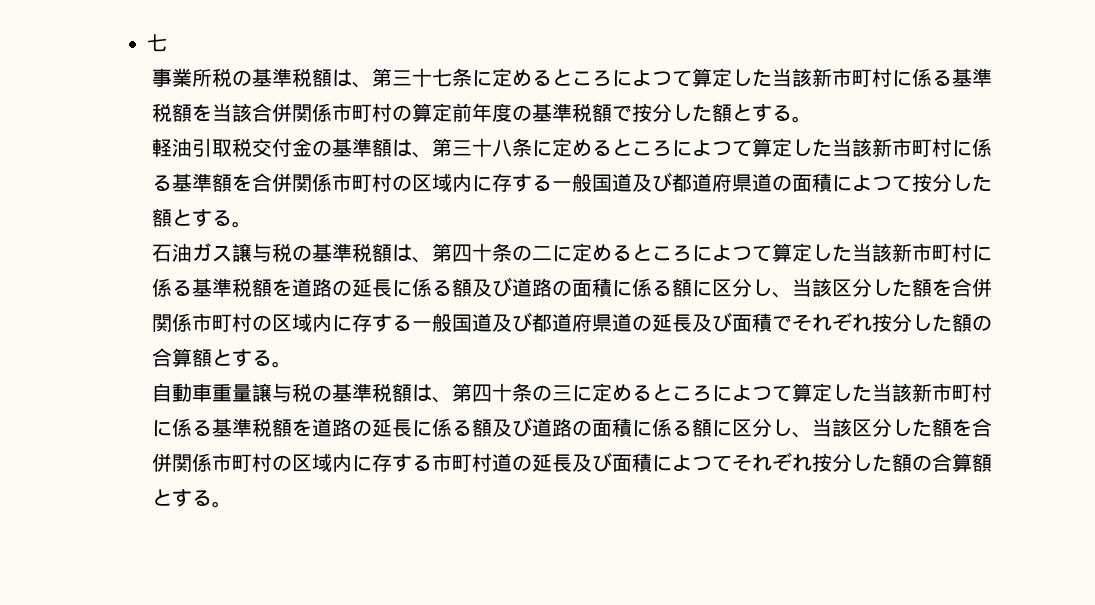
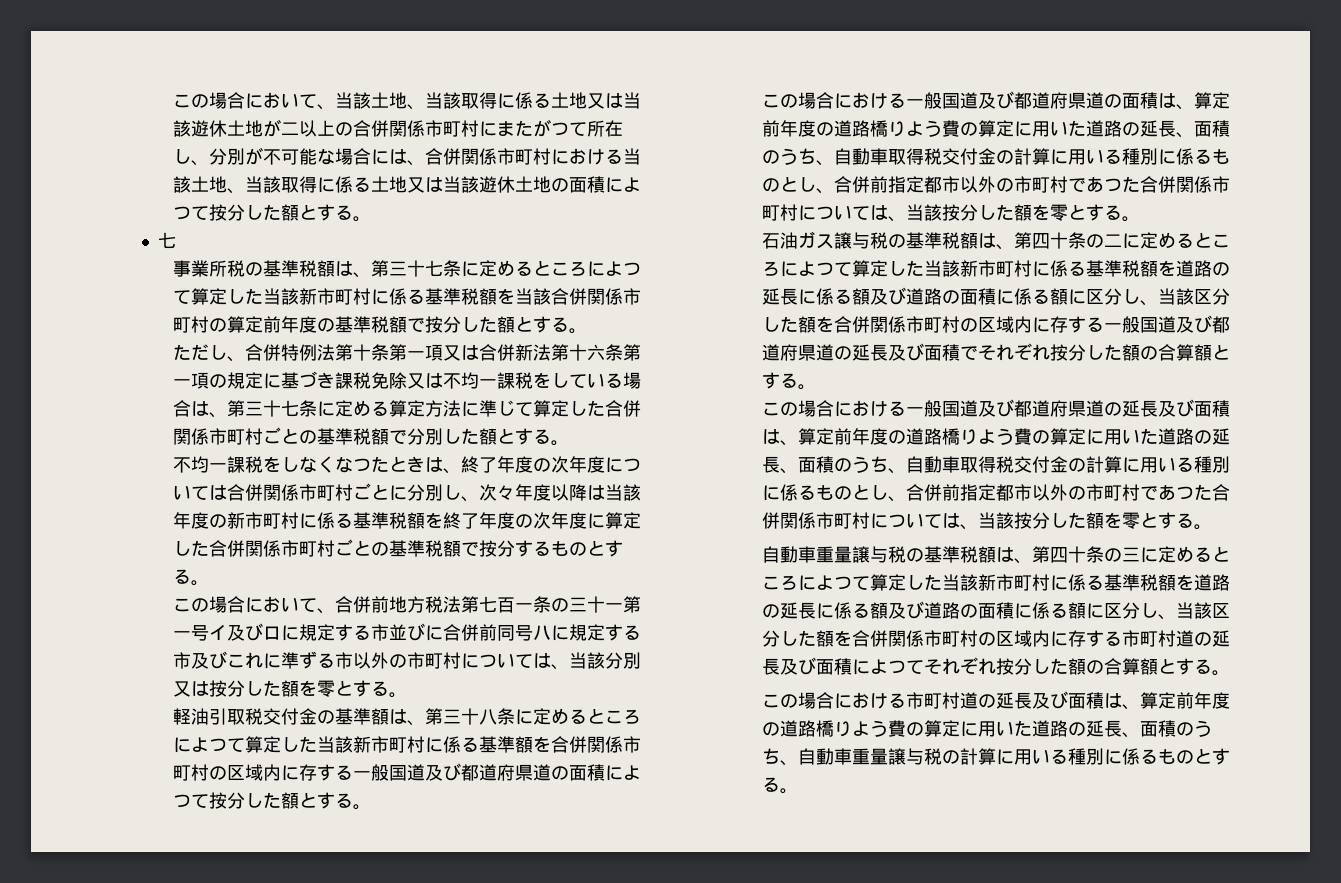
+ この場合において、当該土地、当該取得に係る土地又は当該遊休土地が二以上の合併関係市町村にまたがつて所在し、分別が不可能な場合には、合併関係市町村における当該土地、当該取得に係る土地又は当該遊休土地の面積によつて按分した額とする。
+ ただし、合併特例法第十条第一項又は合併新法第十六条第一項の規定に基づき課税免除又は不均一課税をしている場合は、第三十七条に定める算定方法に準じて算定した合併関係市町村ごとの基準税額で分別した額とする。
+ 不均一課税をしなくなつたときは、終了年度の次年度については合併関係市町村ごとに分別し、次々年度以降は当該年度の新市町村に係る基準税額を終了年度の次年度に算定した合併関係市町村ごとの基準税額で按分するものとする。
+ この場合において、合併前地方税法第七百一条の三十一第一号イ及びロに規定する市並びに合併前同号ハに規定する市及びこれに準ずる市以外の市町村については、当該分別又は按分した額を零とする。
+ この場合における一般国道及び都道府県道の面積は、算定前年度の道路橋りよう費の算定に用いた道路の延長、面積のうち、自動車取得税交付金の計算に用いる種別に係るものとし、合併前指定都市以外の市町村であつた合併関係市町村については、当該按分した額を零とする。
+ この場合における一般国道及び都道府県道の延長及び面積は、算定前年度の道路橋りよう費の算定に用いた道路の延長、面積のうち、自動車取得税交付金の計算に用いる種別に係るものとし、合併前指定都市以外の市町村であつた合併関係市町村については、当該按分した額を零とする。
+ この場合における市町村道の延長及び面積は、算定前年度の道路橋りよう費の算定に用いた道路の延長、面積のうち、自動車重量譲与税の計算に用いる種別に係るものとする。

